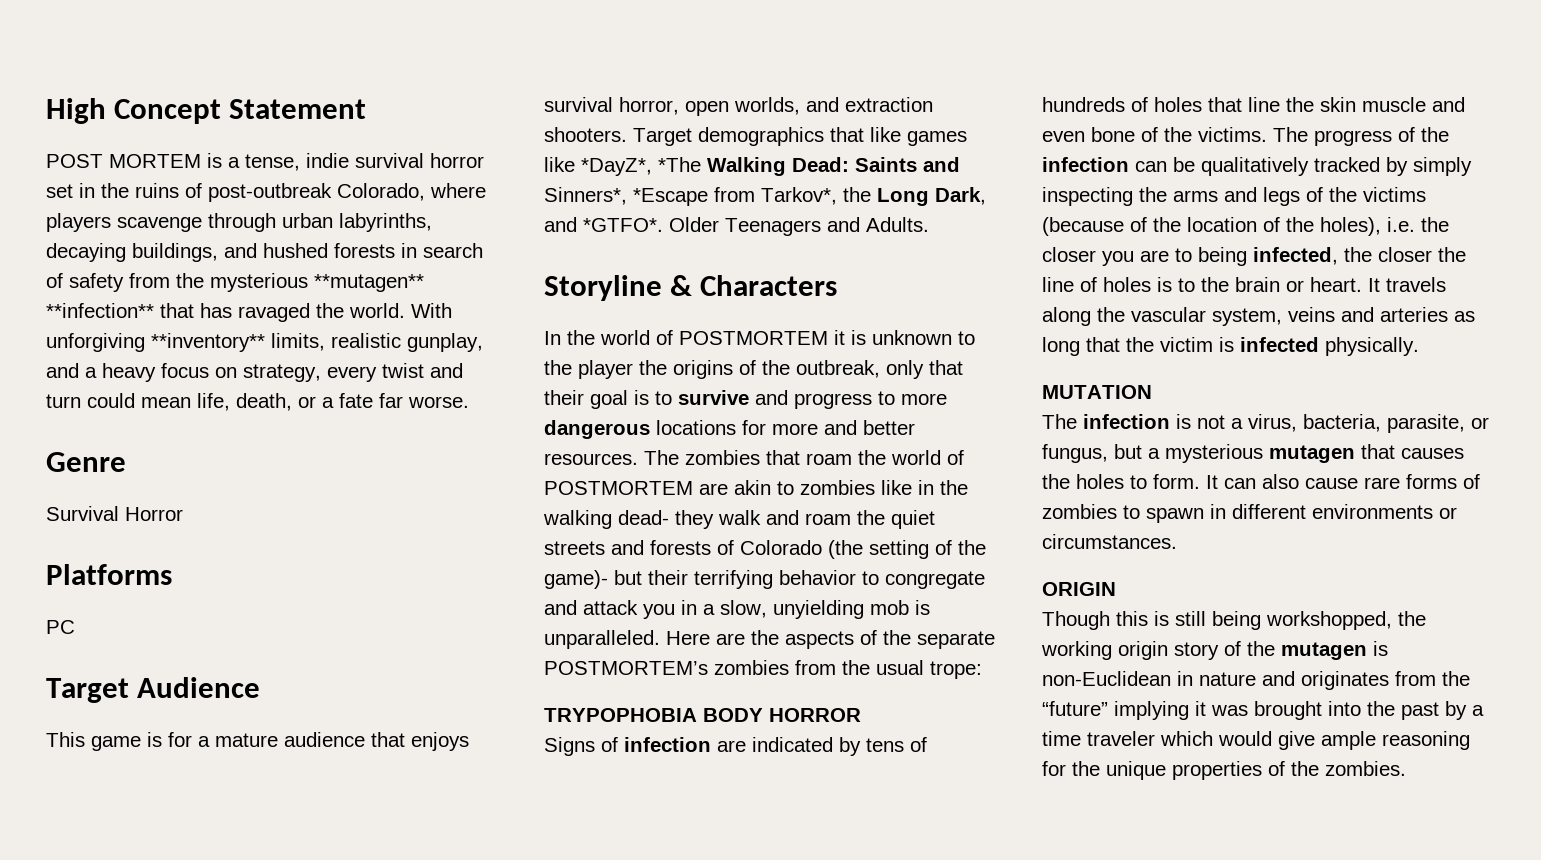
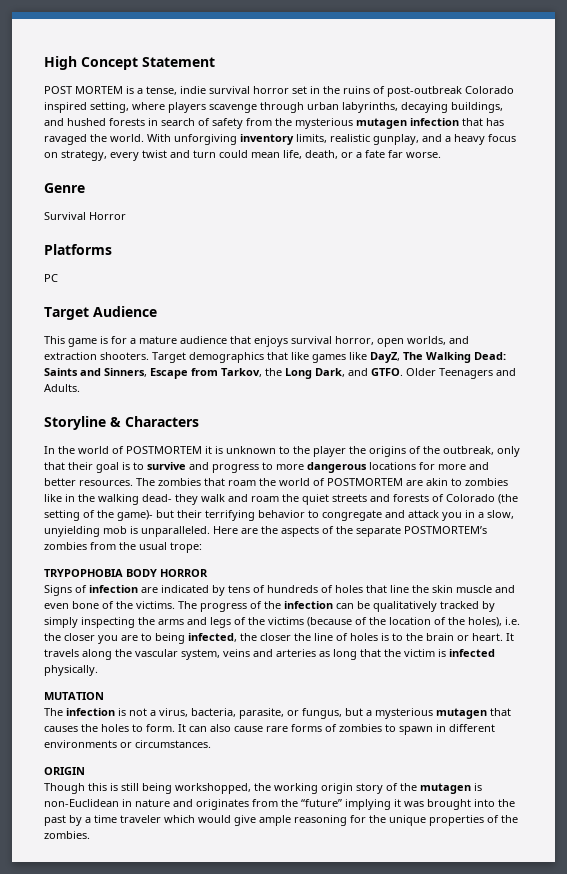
- POST MORTEM is a tense, indie survival horror set in the ruins of post-outbreak Colorado, where players scavenge through urban labyrinths, decaying buildings, and hushed forests in search of safety from the mysterious **mutagen** **infection** that has ravaged the world.
+ POST MORTEM is a tense, indie survival horror set in the ruins of post-outbreak Colorado inspired setting, where players scavenge through urban labyrinths, decaying buildings, and hushed forests in search of safety from the mysterious mutagen infection that has ravaged the world.
- With unforgiving **inventory** limits, realistic gunplay, and a heavy focus on strategy, every twist and turn could mean life, death, or a fate far worse.
+ With unforgiving inventory limits, realistic gunplay, and a heavy focus on strategy, every twist and turn could mean life, death, or a fate far worse.
- Target demographics that like games like *DayZ*, *The Walking Dead: Saints and Sinners*, *Escape from Tarkov*, the Long Dark, and *GTFO*.
+ Target demographics that like games like DayZ, The Walking Dead: Saints and Sinners, Escape from Tarkov, the Long Dark, and GTFO.

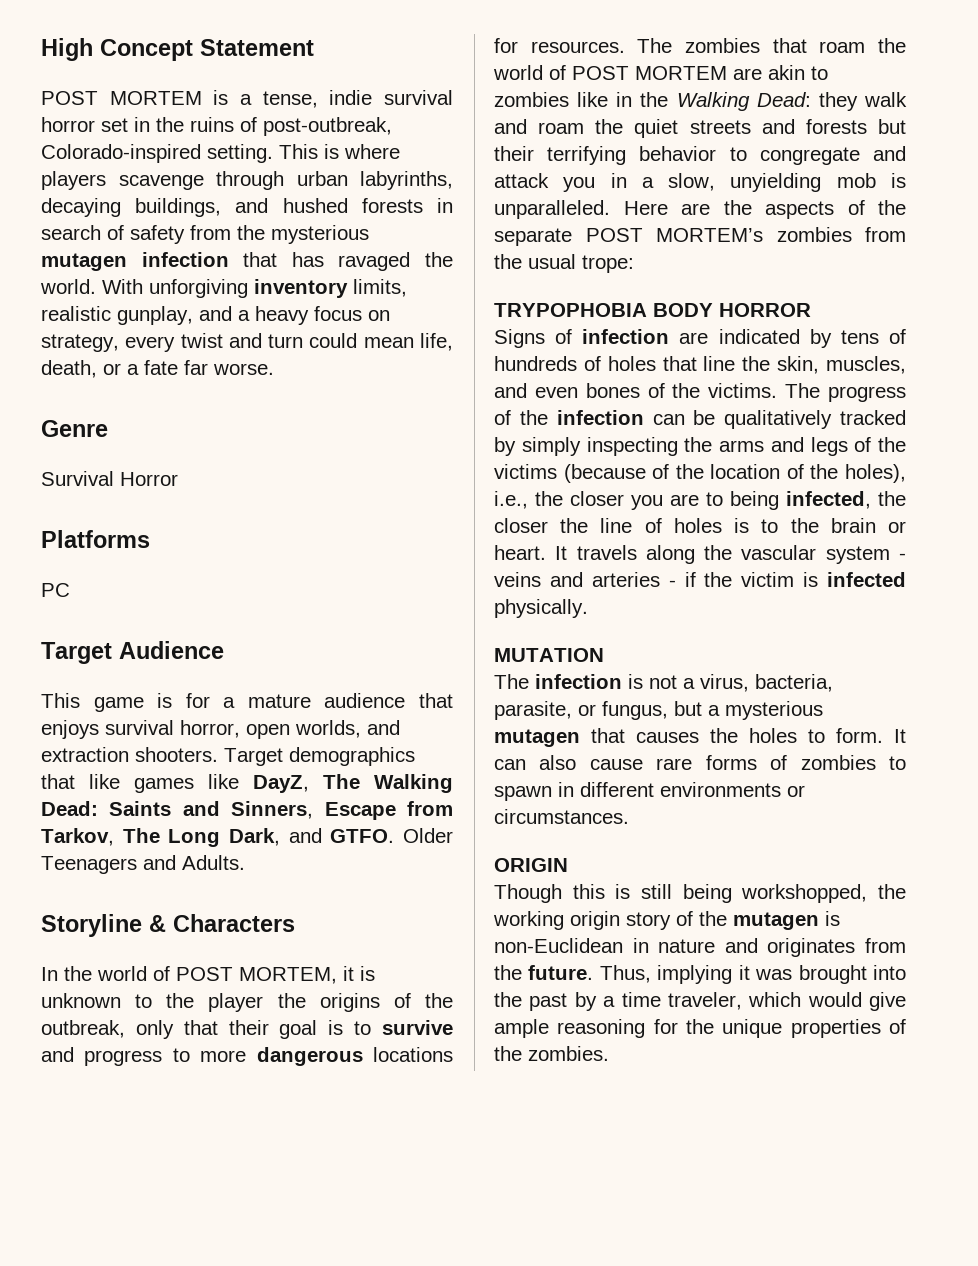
- POST MORTEM is a tense, indie survival horror set in the ruins of post-outbreak Colorado inspired setting, where players scavenge through urban labyrinths, decaying buildings, and hushed forests in search of safety from the mysterious mutagen infection that has ravaged the world.
+ POST MORTEM is a tense, indie survival horror set in the ruins of post-outbreak, Colorado-inspired setting. This is where players scavenge through urban labyrinths, decaying buildings, and hushed forests in search of safety from the mysterious mutagen infection that has ravaged the world.
- Target demographics that like games like DayZ, The Walking Dead: Saints and Sinners, Escape from Tarkov, the Long Dark, and GTFO.
+ Target demographics that like games like DayZ, The Walking Dead: Saints and Sinners, Escape from Tarkov, The Long Dark, and GTFO.
- In the world of POSTMORTEM it is unknown to the player the origins of the outbreak, only that their goal is to survive and progress to more dangerous locations for more and better resources.
+ In the world of POST MORTEM, it is unknown to the player the origins of the outbreak, only that their goal is to survive and progress to more dangerous locations for resources.
- The zombies that roam the world of POSTMORTEM are akin to zombies like in the walking dead- they walk and roam the quiet streets and forests of Colorado (the setting of the game)- but their terrifying behavior to congregate and attack you in a slow, unyielding mob is unparalleled.
+ The zombies that roam the world of POST MORTEM are akin to zombies like in the Walking Dead: they walk and roam the quiet streets and forests but their terrifying behavior to congregate and attack you in a slow, unyielding mob is unparalleled.
- Here are the aspects of the separate POSTMORTEM’s zombies from the usual trope:
+ Here are the aspects of the separate POST MORTEM’s zombies from the usual trope:
- Signs of infection are indicated by tens of hundreds of holes that line the skin muscle and even bone of the victims.
+ Signs of infection are indicated by tens of hundreds of holes that line the skin, muscles, and even bones of the victims.
- The progress of the infection can be qualitatively tracked by simply inspecting the arms and legs of the victims (because of the location of the holes), i.e. the closer you are to being infected, the closer the line of holes is to the brain or heart.
+ The progress of the infection can be qualitatively tracked by simply inspecting the arms and legs of the victims (because of the location of the holes), i.e., the closer you are to being infected, the closer the line of holes is to the brain or heart.
- It travels along the vascular system, veins and arteries as long that the victim is infected physically.
+ It travels along the vascular system - veins and arteries - if the victim is infected physically.
- Though this is still being workshopped, the working origin story of the mutagen is non-Euclidean in nature and originates from the “future” implying it was brought into the past by a time traveler which would give ample reasoning for the unique properties of the zombies.
+ Though this is still being workshopped, the working origin story of the mutagen is non-Euclidean in nature and originates from the future. Thus, implying it was brought into the past by a time traveler, which would give ample reasoning for the unique properties of the zombies.

